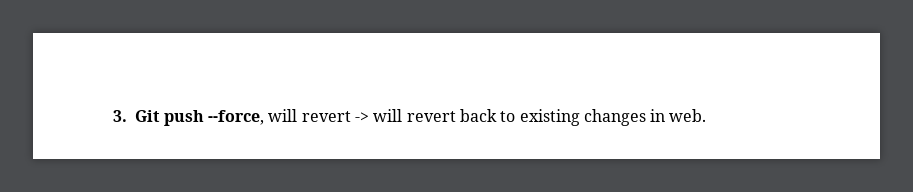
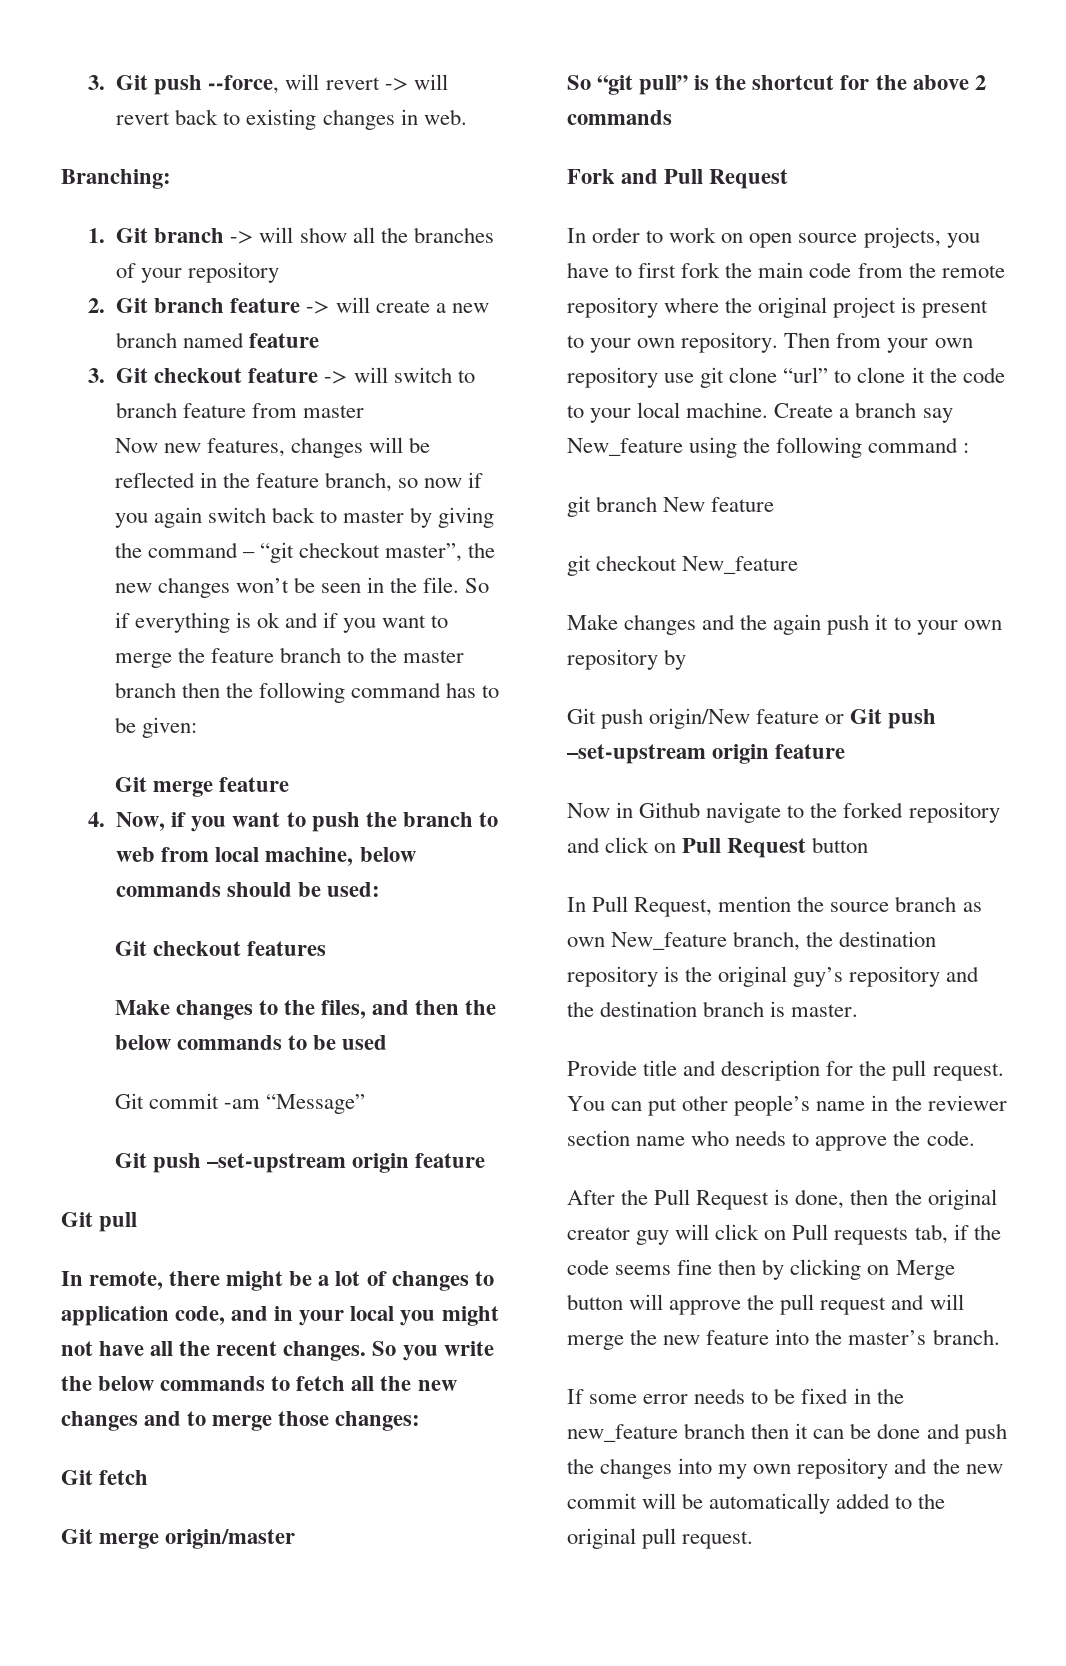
+ Branching:
+ 1. Git branch -> will show all the branches of your repository
+ 2. Git branch feature -> will create a new branch named feature
+ 3. Git checkout feature -> will switch to branch feature from master
+ Now new features, changes will be reflected in the feature branch, so now if you again switch back to master by giving the command – “git checkout master”, the new changes won’t be seen in the file. So if everything is ok and if you want to merge the feature branch to the master branch then the following command has to be given:
+ Git merge feature
+ 4. Now, if you want to push the branch to web from local machine, below commands should be used:
+ Git checkout features
+ Make changes to the files, and then the below commands to be used
+ Git commit -am “Message”
+ Git push –set-upstream origin feature
+ Git pull
+ In remote, there might be a lot of changes to application code, and in your local you might not have all the recent changes. So you write the below commands to fetch all the new changes and to merge those changes:
+ Git fetch
+ Git merge origin/master
+ So “git pull” is the shortcut for the above 2 commands
+ Fork and Pull Request
+ In order to work on open source projects, you have to first fork the main code from the remote repository where the original project is present to your own repository. Then from your own repository use git clone “url” to clone it the code to your local machine. Create a branch say New_feature using the following command :
+ git branch New feature
+ git checkout New_feature
+ Make changes and the again push it to your own repository by
+ Git push origin/New feature or Git push –set-upstream origin feature
+ Now in Github navigate to the forked repository and click on Pull Request button
+ In Pull Request, mention the source branch as own New_feature branch, the destination repository is the original guy’s repository and the destination branch is master.
+ Provide title and description for the pull request. You can put other people’s name in the reviewer section name who needs to approve the code.
+ After the Pull Request is done, then the original creator guy will click on Pull requests tab, if the code seems fine then by clicking on Merge button will approve the pull request and will merge the new feature into the master’s branch.
+ If some error needs to be fixed in the new_feature branch then it can be done and push the changes into my own repository and the new commit will be automatically added to the original pull request.

